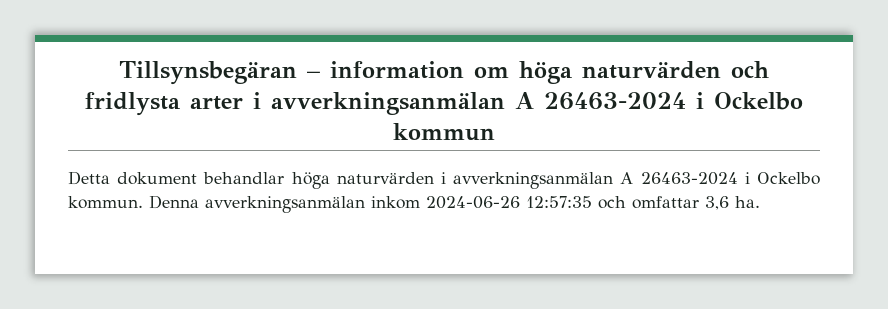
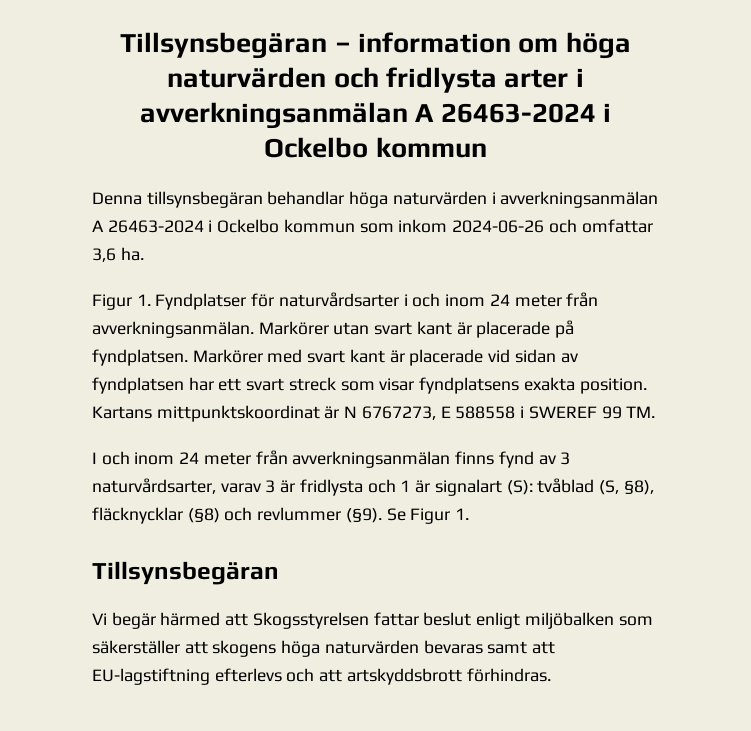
- Detta dokument behandlar höga naturvärden i avverkningsanmälan A 26463-2024 i Ockelbo kommun. Denna avverkningsanmälan inkom 2024-06-26 12:57:35 och omfattar 3,6 ha.
+ Denna tillsynsbegäran behandlar höga naturvärden i avverkningsanmälan A 26463-2024 i Ockelbo kommun som inkom 2024-06-26 och omfattar 3,6 ha.
+ Figur 1. Fyndplatser för naturvårdsarter i och inom 24 meter från avverkningsanmälan. Markörer utan svart kant är placerade på fyndplatsen. Markörer med svart kant är placerade vid sidan av fyndplatsen har ett svart streck som visar fyndplatsens exakta position. Kartans mittpunktskoordinat är N 6767273, E 588558 i SWEREF 99 TM.
+ I och inom 24 meter från avverkningsanmälan finns fynd av 3 naturvårdsarter, varav 3 är fridlysta och 1 är signalart (S): tvåblad (S, §8), fläcknycklar (§8) och revlummer (§9). Se Figur 1.
+ Tillsynsbegäran
+ Vi begär härmed att Skogsstyrelsen fattar beslut enligt miljöbalken som säkerställer att skogens höga naturvärden bevaras samt att EU-lagstiftning efterlevs och att artskyddsbrott förhindras.

